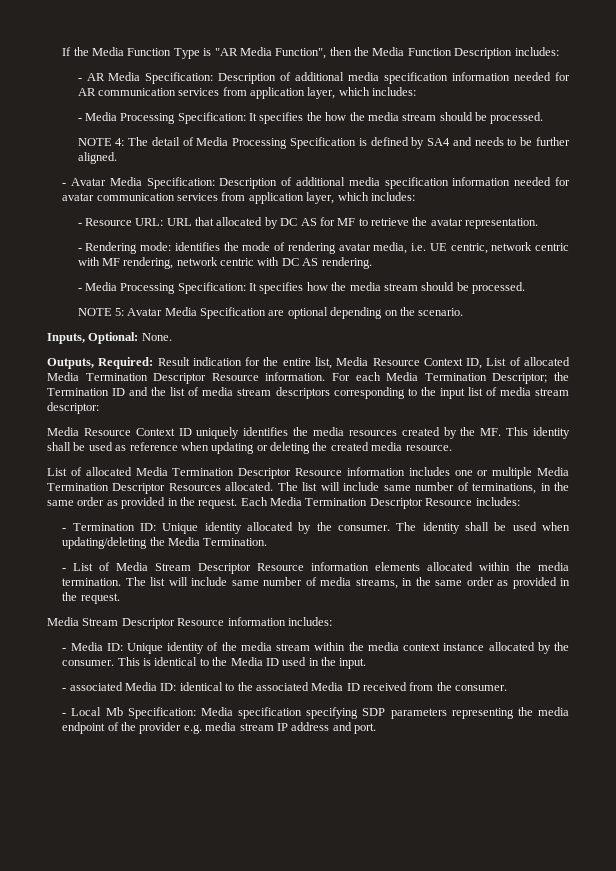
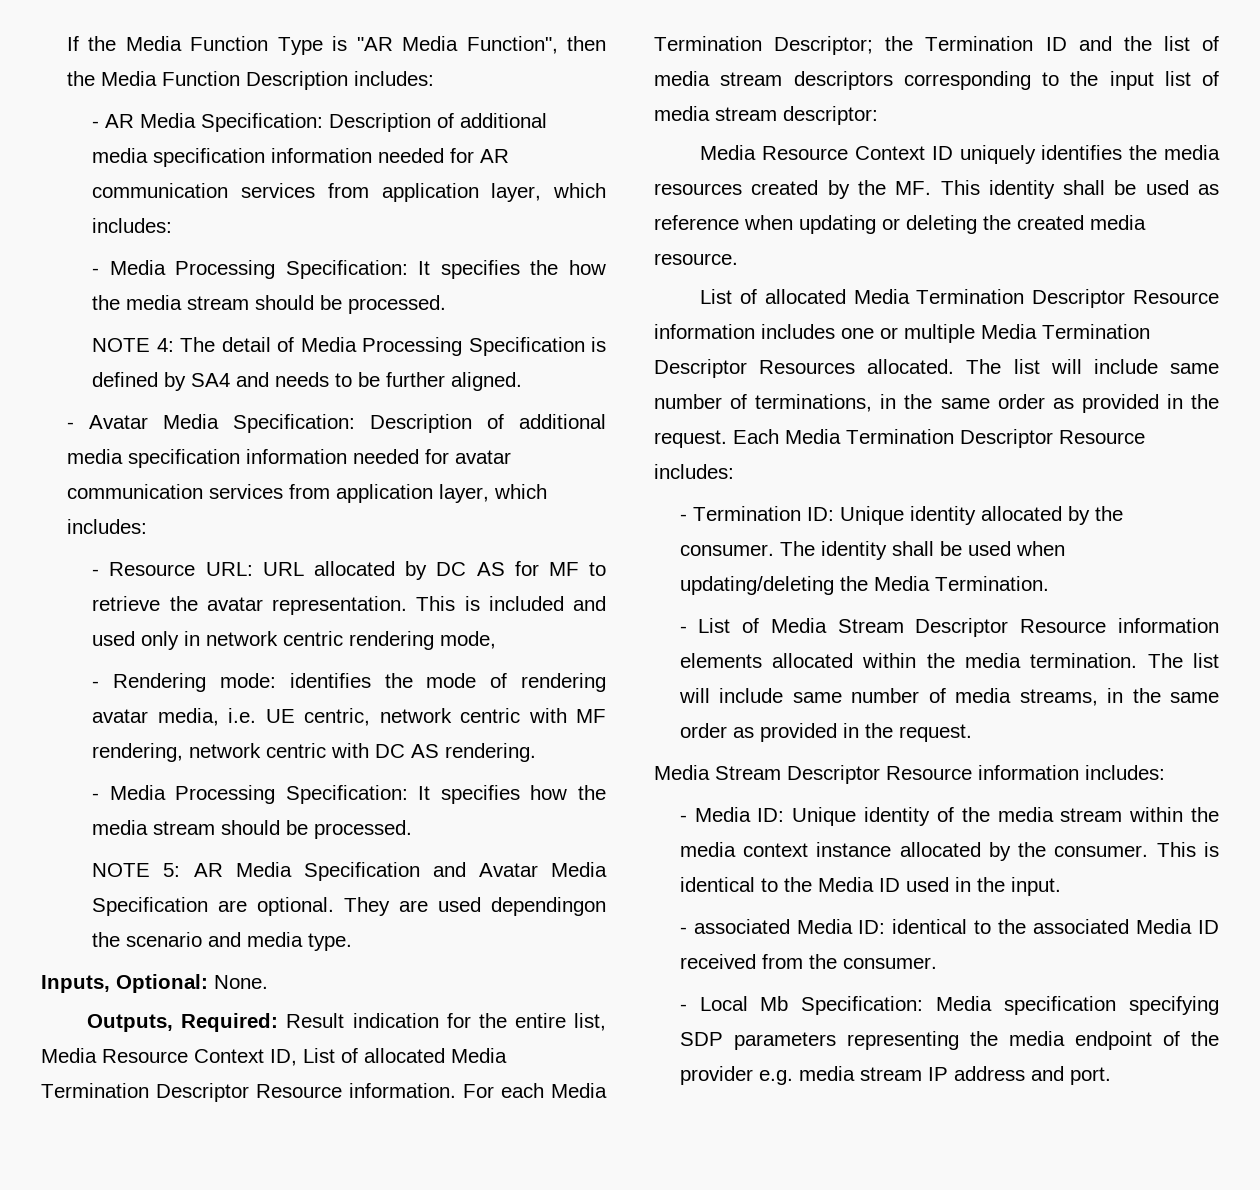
- - Resource URL: URL that allocated by DC AS for MF to retrieve the avatar representation.
+ - Resource URL: URL allocated by DC AS for MF to retrieve the avatar representation. This is included and used only in network centric rendering mode,
- NOTE 5: Avatar Media Specification are optional depending on the scenario.
+ NOTE 5: AR Media Specification and Avatar Media Specification are optional. They are used dependingon the scenario and media type.

